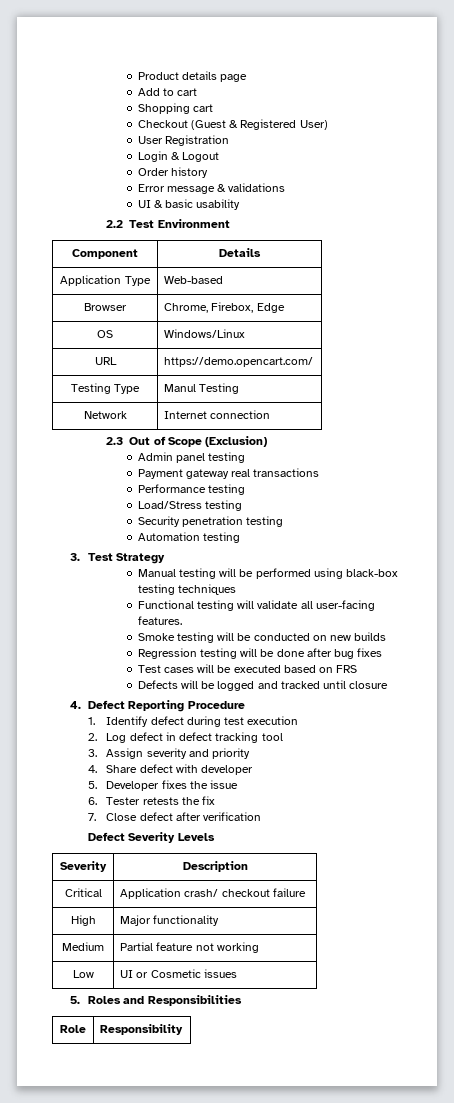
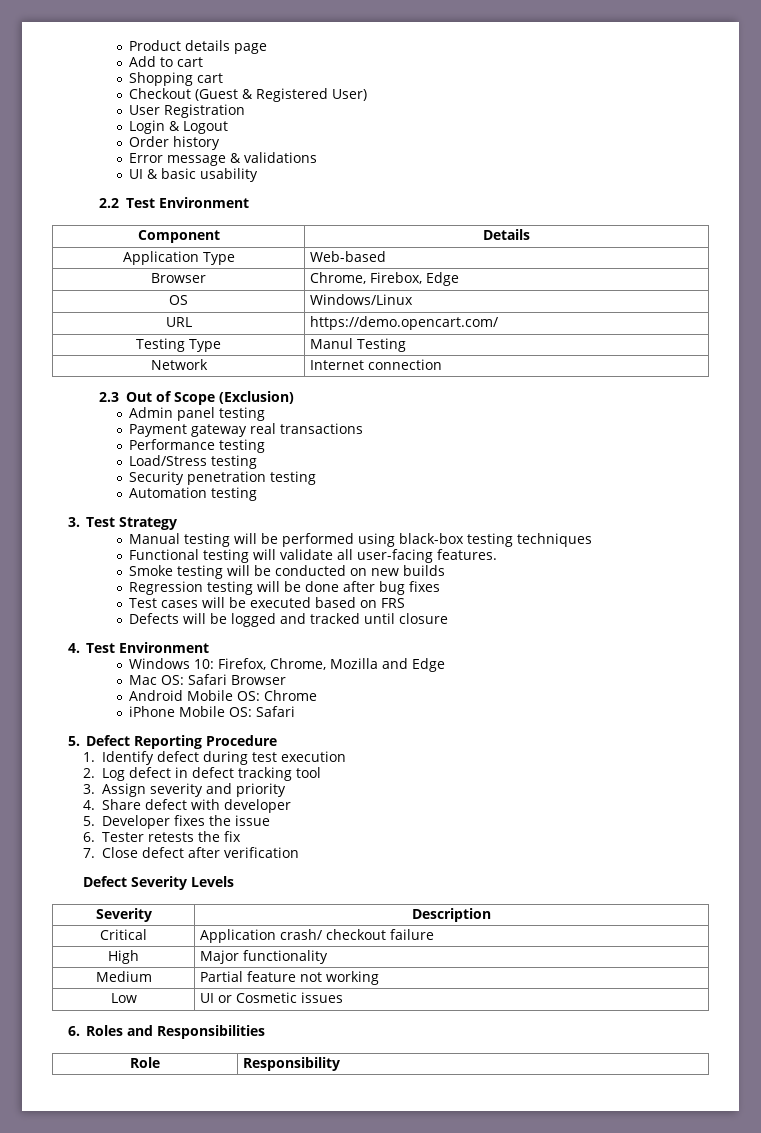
- 4. Defect Reporting Procedure
+ 4. Test Environment
+ Windows 10: Firefox, Chrome, Mozilla and Edge
+ Mac OS: Safari Browser
+ Android Mobile OS: Chrome
+ iPhone Mobile OS: Safari
+ 5. Defect Reporting Procedure
- 5. Roles and Responsibilities
+ 6. Roles and Responsibilities

